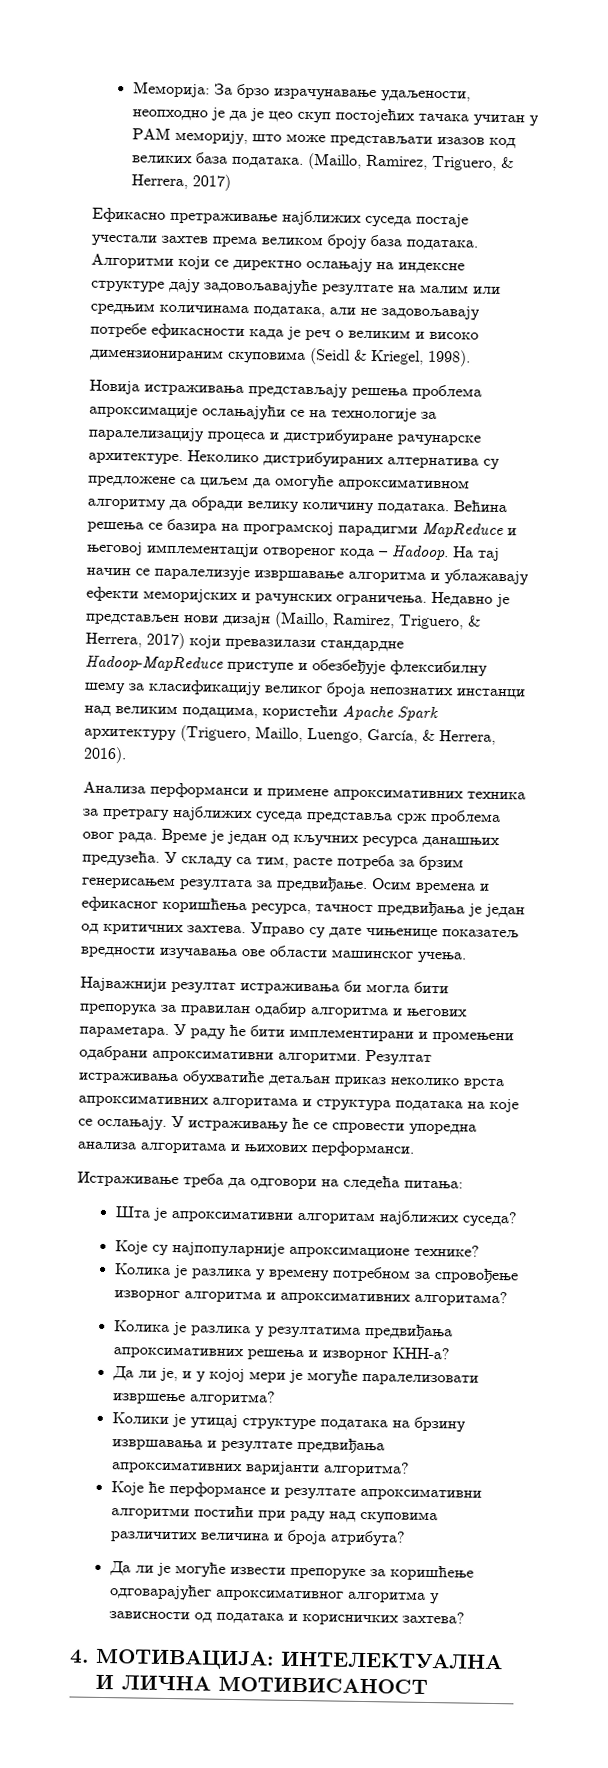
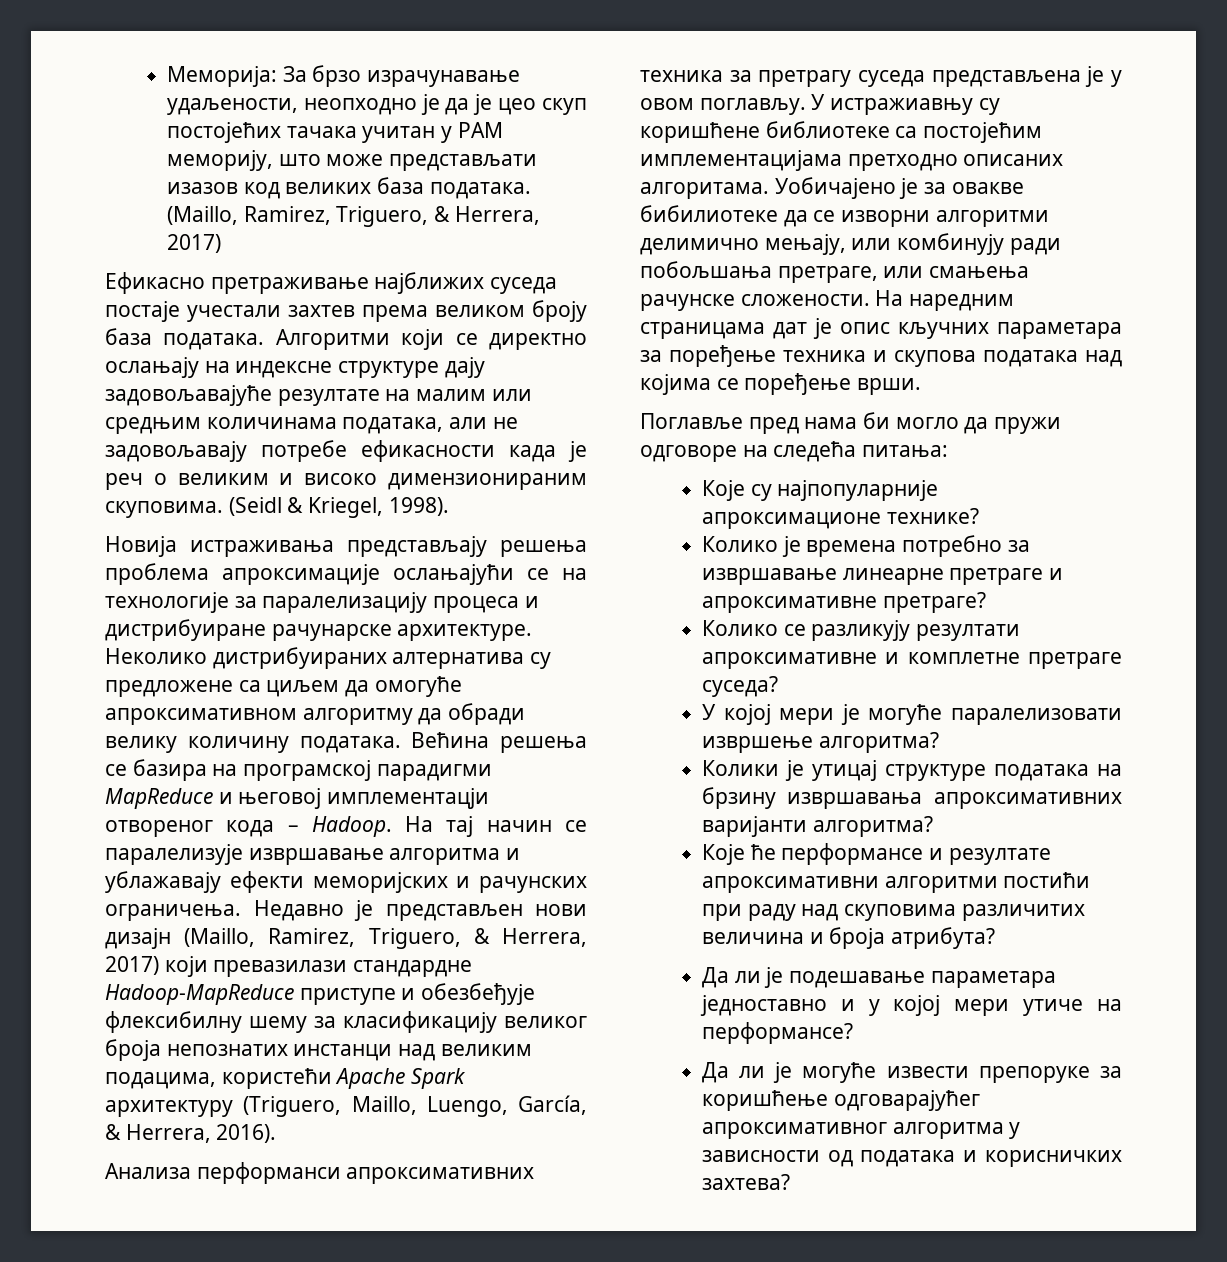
- Алгоритми који се директно ослањају на индексне структуре дају задовољавајуће резултате на малим или средњим количинама података, али не задовољавају потребе ефикасности када је реч o великим и високо димензионираним скуповима (Seidl & Kriegel, 1998).
+ Алгоритми који се директно ослањају на индексне структуре дају задовољавајуће резултате на малим или средњим количинама података, али не задовољавају потребе ефикасности када је реч o великим и високо димензионираним скуповима. (Seidl & Kriegel, 1998).
- Анализа перформанси и примене апроксимативних техника за претрагу најближих суседа представља срж проблема овог рада. Време је један од кључних ресурса данашњих предузећа. У складу са тим, расте потреба за брзим генерисањем резултата за предвиђање. Осим времена и ефикасног коришћења ресурса, тачност предвиђања је један од критичних захтева. Управо су дате чињенице показатељ вредности изучавања ове области машинског учења.
- Најважнији резултат истраживања би могла бити препорука за правилан одабир алгоритма и његових параметара. У раду ће бити имплементирани и промењени одабрани апроксимативни алгоритми. Резултат истраживања обухватиће детаљан приказ неколико врста апроксимативних алгоритама и структура података на које се ослањају. У истраживању ће се спровести упоредна анализа алгоритама и њихових перформанси.
- Истраживање треба да одговори на следећа питања:
- Шта је апроксимативни алгоритам најближих суседа?
+ Анализа перформанси апроксимативних техника за претрагу суседа представљена је у овом поглављу. У истражиавњу су коришћене библиотеке са постојећим имплементацијама претходно описаних алгоритама. Уобичајено је за овакве бибилиотеке да се изворни алгоритми делимично мењају, или комбинују ради побољшања претраге, или смањења рачунске сложености. На наредним страницама дат је опис кључних параметара за поређење техника и скупова података над којима се поређење врши.
+ Поглавље пред нама би могло да пружи одговоре на следећа питања:
- Колика је разлика у времену потребном за спровођење изворног алгоритма и апроксимативних алгоритама?
- Колика је разлика у резултатима предвиђања апроксимативних решења и изворног КНН-а?
- Да ли је, и у којој мери је могуће паралелизовати извршење алгоритма?
+ Колико је времена потребно за извршавање линеарне претраге и апроксимативне претраге?
+ Колико се разликују резултати апроксимативне и комплетне претраге суседа?
+ У којој мери је могуће паралелизовати извршење алгоритма?
- Колики је утицај структуре података на брзину извршавања и резултате предвиђања апроксимативних варијанти алгоритма?
+ Колики је утицај структуре података на брзину извршавања апроксимативних варијанти алгоритма?
+ Да ли је подешавање параметара једноставно и у којој мери утиче на перформансе?
- 4. МОТИВАЦИЈА: ИНТЕЛЕКТУАЛНА И ЛИЧНА МОТИВИСАНОСТ

